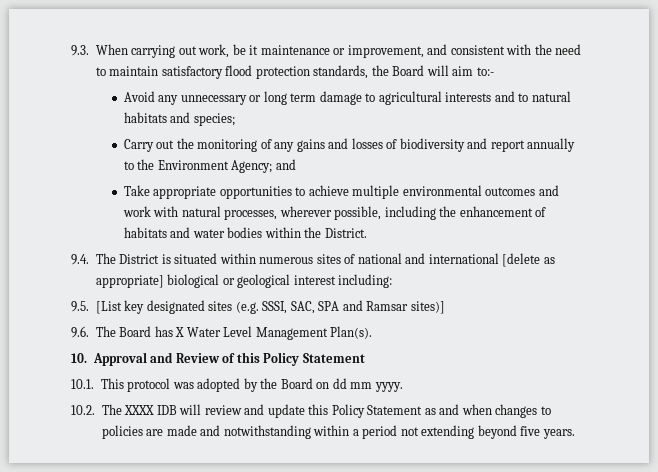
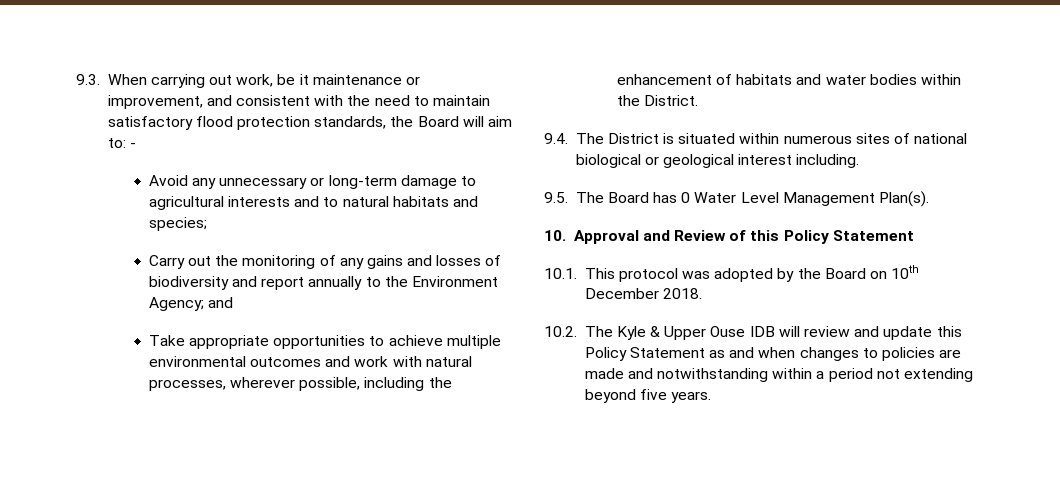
- 9.3. When carrying out work, be it maintenance or improvement, and consistent with the need to maintain satisfactory flood protection standards, the Board will aim to:-
+ 9.3. When carrying out work, be it maintenance or improvement, and consistent with the need to maintain satisfactory flood protection standards, the Board will aim to: -
- Avoid any unnecessary or long term damage to agricultural interests and to natural habitats and species;
+ Avoid any unnecessary or long-term damage to agricultural interests and to natural habitats and species;
- 9.4. The District is situated within numerous sites of national and international [delete as appropriate] biological or geological interest including:
- 9.5. [List key designated sites (e.g. SSSI, SAC, SPA and Ramsar sites)]
- 9.6. The Board has X Water Level Management Plan(s).
+ 9.4. The District is situated within numerous sites of national biological or geological interest including.
+ 9.5. The Board has 0 Water Level Management Plan(s).
- 10.1. This protocol was adopted by the Board on dd mm yyyy.
+ 10.1. This protocol was adopted by the Board on 10th December 2018.
- 10.2. The XXXX IDB will review and update this Policy Statement as and when changes to policies are made and notwithstanding within a period not extending beyond five years.
+ 10.2. The Kyle & Upper Ouse IDB will review and update this Policy Statement as and when changes to policies are made and notwithstanding within a period not extending beyond five years.

